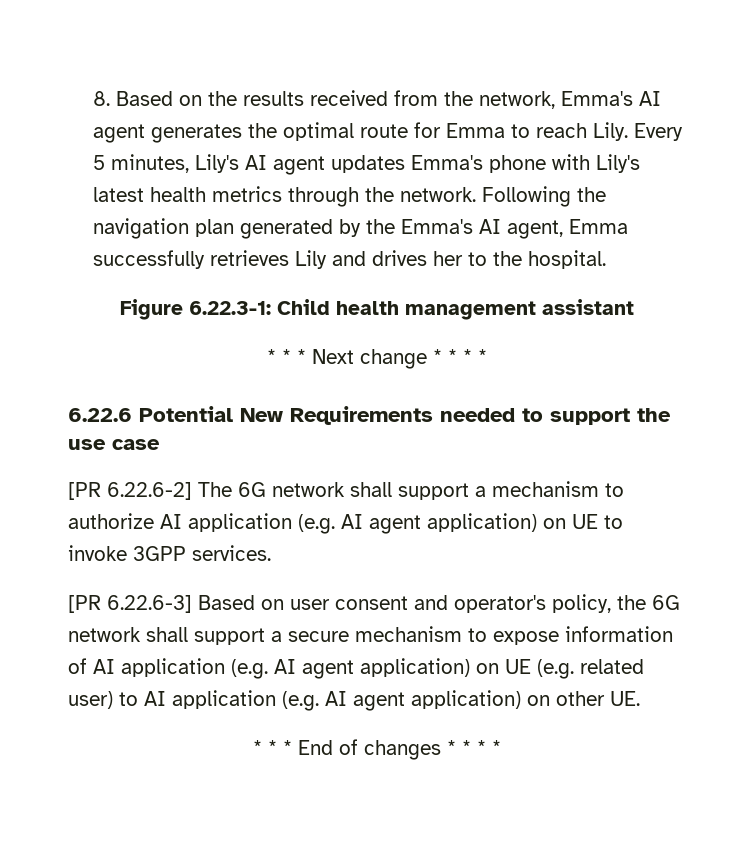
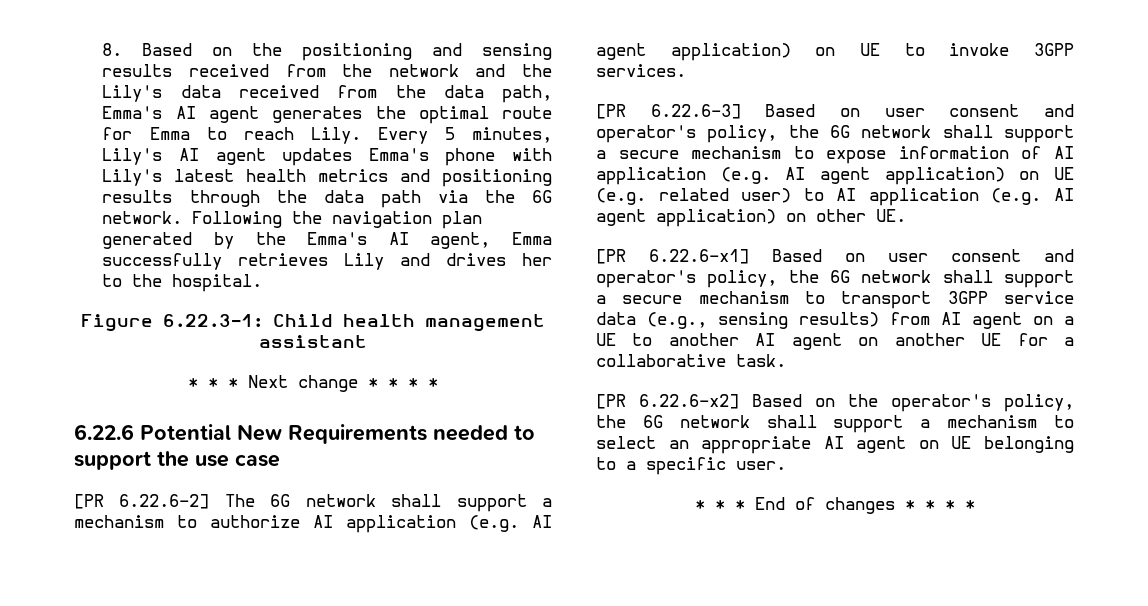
- 8. Based on the results received from the network, Emma's AI agent generates the optimal route for Emma to reach Lily.
+ 8. Based on the positioning and sensing results received from the network and the Lily's data received from the data path, Emma's AI agent generates the optimal route for Emma to reach Lily.
- Every 5 minutes, Lily's AI agent updates Emma's phone with Lily's latest health metrics through the network.
+ Every 5 minutes, Lily's AI agent updates Emma's phone with Lily's latest health metrics and positioning results through the data path via the 6G network.
+ [PR 6.22.6-x1] Based on user consent and operator's policy, the 6G network shall support a secure mechanism to transport 3GPP service data (e.g., sensing results) from AI agent on a UE to another AI agent on another UE for a collaborative task.
+ [PR 6.22.6-x2] Based on the operator's policy, the 6G network shall support a mechanism to select an appropriate AI agent on UE belonging to a specific user.

